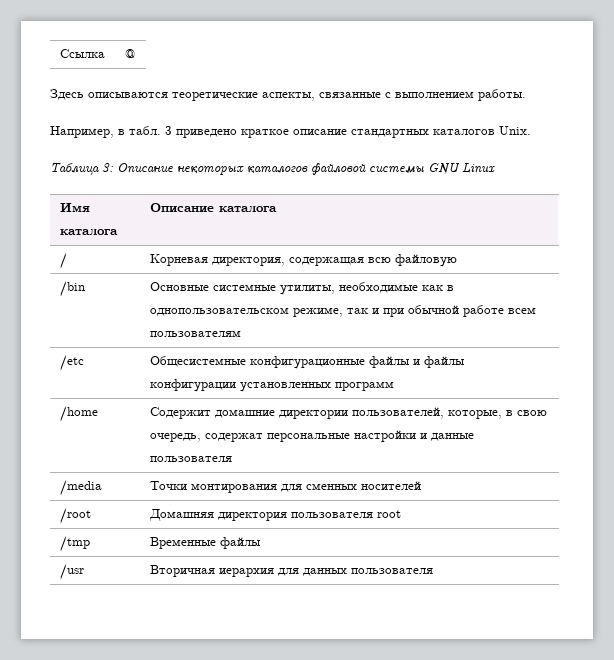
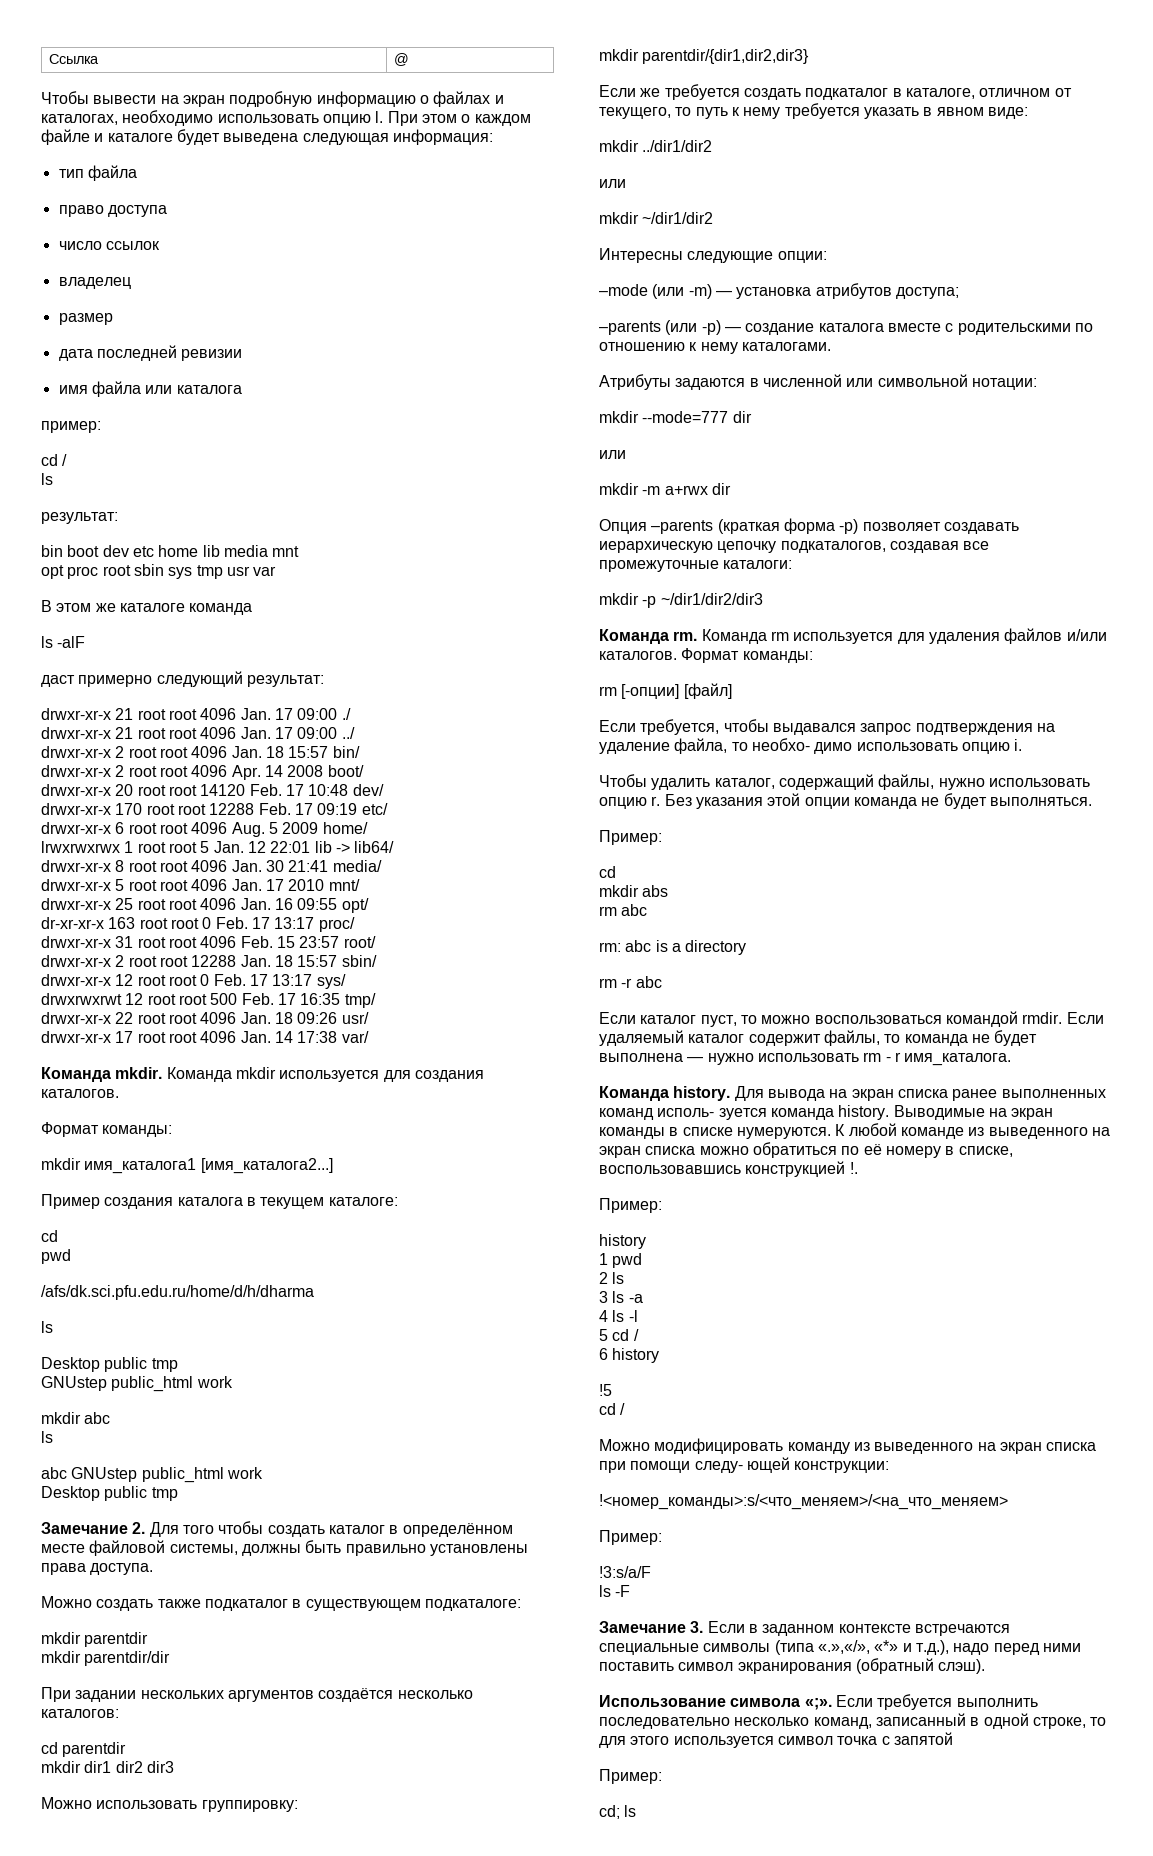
- Здесь описываются теоретические аспекты, связанные с выполнением работы.
- Например, в табл. 3 приведено краткое описание стандартных каталогов Unix.
- Таблица 3: Описание некоторых каталогов файловой системы GNU Linux
- Имя каталога | Описание каталога
- / | Корневая директория, содержащая всю файловую
- /bin | Основные системные утилиты, необходимые как в однопользовательском режиме, так и при обычной работе всем пользователям
- /etc | Общесистемные конфигурационные файлы и файлы конфигурации установленных программ
- /home | Содержит домашние директории пользователей, которые, в свою очередь, содержат персональные настройки и данные пользователя
- /media | Точки монтирования для сменных носителей
- /root | Домашняя директория пользователя root
- /tmp | Временные файлы
- /usr | Вторичная иерархия для данных пользователя
+ Чтобы вывести на экран подробную информацию о файлах и каталогах, необходимо использовать опцию l. При этом о каждом файле и каталоге будет выведена следующая информация:
+ тип файла
+ право доступа
+ число ссылок
+ владелец
+ размер
+ дата последней ревизии
+ имя файла или каталога
+ пример:
+ cd /
+ ls
+ результат:
+ bin boot dev etc home lib media mnt
+ opt proc root sbin sys tmp usr var
+ В этом же каталоге команда
+ ls -alF
+ даст примерно следующий результат:
+ drwxr-xr-x 21 root root 4096 Jan. 17 09:00 ./
+ drwxr-xr-x 21 root root 4096 Jan. 17 09:00 ../
+ drwxr-xr-x 2 root root 4096 Jan. 18 15:57 bin/
+ drwxr-xr-x 2 root root 4096 Apr. 14 2008 boot/
+ drwxr-xr-x 20 root root 14120 Feb. 17 10:48 dev/
+ drwxr-xr-x 170 root root 12288 Feb. 17 09:19 etc/
+ drwxr-xr-x 6 root root 4096 Aug. 5 2009 home/
+ lrwxrwxrwx 1 root root 5 Jan. 12 22:01 lib -> lib64/
+ drwxr-xr-x 8 root root 4096 Jan. 30 21:41 media/
+ drwxr-xr-x 5 root root 4096 Jan. 17 2010 mnt/
+ drwxr-xr-x 25 root root 4096 Jan. 16 09:55 opt/
+ dr-xr-xr-x 163 root root 0 Feb. 17 13:17 proc/
+ drwxr-xr-x 31 root root 4096 Feb. 15 23:57 root/
+ drwxr-xr-x 2 root root 12288 Jan. 18 15:57 sbin/
+ drwxr-xr-x 12 root root 0 Feb. 17 13:17 sys/
+ drwxrwxrwt 12 root root 500 Feb. 17 16:35 tmp/
+ drwxr-xr-x 22 root root 4096 Jan. 18 09:26 usr/
+ drwxr-xr-x 17 root root 4096 Jan. 14 17:38 var/
+ Команда mkdir. Команда mkdir используется для создания каталогов.
+ Формат команды:
+ mkdir имя_каталога1 [имя_каталога2...]
+ Пример создания каталога в текущем каталоге:
+ cd
+ pwd
+ /afs/dk.sci.pfu.edu.ru/home/d/h/dharma
+ ls
+ Desktop public tmp
+ GNUstep public_html work
+ mkdir abc
+ ls
+ abc GNUstep public_html work
+ Desktop public tmp
+ Замечание 2. Для того чтобы создать каталог в определённом месте файловой системы, должны быть правильно установлены права доступа.
+ Можно создать также подкаталог в существующем подкаталоге:
+ mkdir parentdir
+ mkdir parentdir/dir
+ При задании нескольких аргументов создаётся несколько каталогов:
+ cd parentdir
+ mkdir dir1 dir2 dir3
+ Можно использовать группировку:
+ mkdir parentdir/{dir1,dir2,dir3}
+ Если же требуется создать подкаталог в каталоге, отличном от текущего, то путь к нему требуется указать в явном виде:
+ mkdir ../dir1/dir2
+ или
+ mkdir ~/dir1/dir2
+ Интересны следующие опции:
+ –mode (или -m) — установка атрибутов доступа;
+ –parents (или -p) — создание каталога вместе с родительскими по отношению к нему каталогами.
+ Атрибуты задаются в численной или символьной нотации:
+ mkdir --mode=777 dir
+ или
+ mkdir -m a+rwx dir
+ Опция –parents (краткая форма -p) позволяет создавать иерархическую цепочку подкаталогов, создавая все промежуточные каталоги:
+ mkdir -p ~/dir1/dir2/dir3
+ Команда rm. Команда rm используется для удаления файлов и/или каталогов. Формат команды:
+ rm [-опции] [файл]
+ Если требуется, чтобы выдавался запрос подтверждения на удаление файла, то необхо- димо использовать опцию i.
+ Чтобы удалить каталог, содержащий файлы, нужно использовать опцию r. Без указания этой опции команда не будет выполняться.
+ Пример:
+ cd
+ mkdir abs
+ rm abc
+ rm: abc is a directory
+ rm -r abc
+ Если каталог пуст, то можно воспользоваться командой rmdir. Если удаляемый каталог содержит файлы, то команда не будет выполнена — нужно использовать rm - r имя_каталога.
+ Команда history. Для вывода на экран списка ранее выполненных команд исполь- зуется команда history. Выводимые на экран команды в списке нумеруются. К любой команде из выведенного на экран списка можно обратиться по её номеру в списке, воспользовавшись конструкцией !.
+ Пример:
+ history
+ 1 pwd
+ 2 ls
+ 3 ls -a
+ 4 ls -l
+ 5 cd /
+ 6 history
+ !5
+ cd /
+ Можно модифицировать команду из выведенного на экран списка при помощи следу- ющей конструкции:
+ !<номер_команды>:s/<что_меняем>/<на_что_меняем>
+ Пример:
+ !3:s/a/F
+ ls -F
+ Замечание 3. Если в заданном контексте встречаются специальные символы (типа «.»,«/», «*» и т.д.), надо перед ними поставить символ экранирования (обратный слэш).
+ Использование символа «;». Если требуется выполнить последовательно несколько команд, записанный в одной строке, то для этого используется символ точка с запятой
+ Пример:
+ cd; ls

